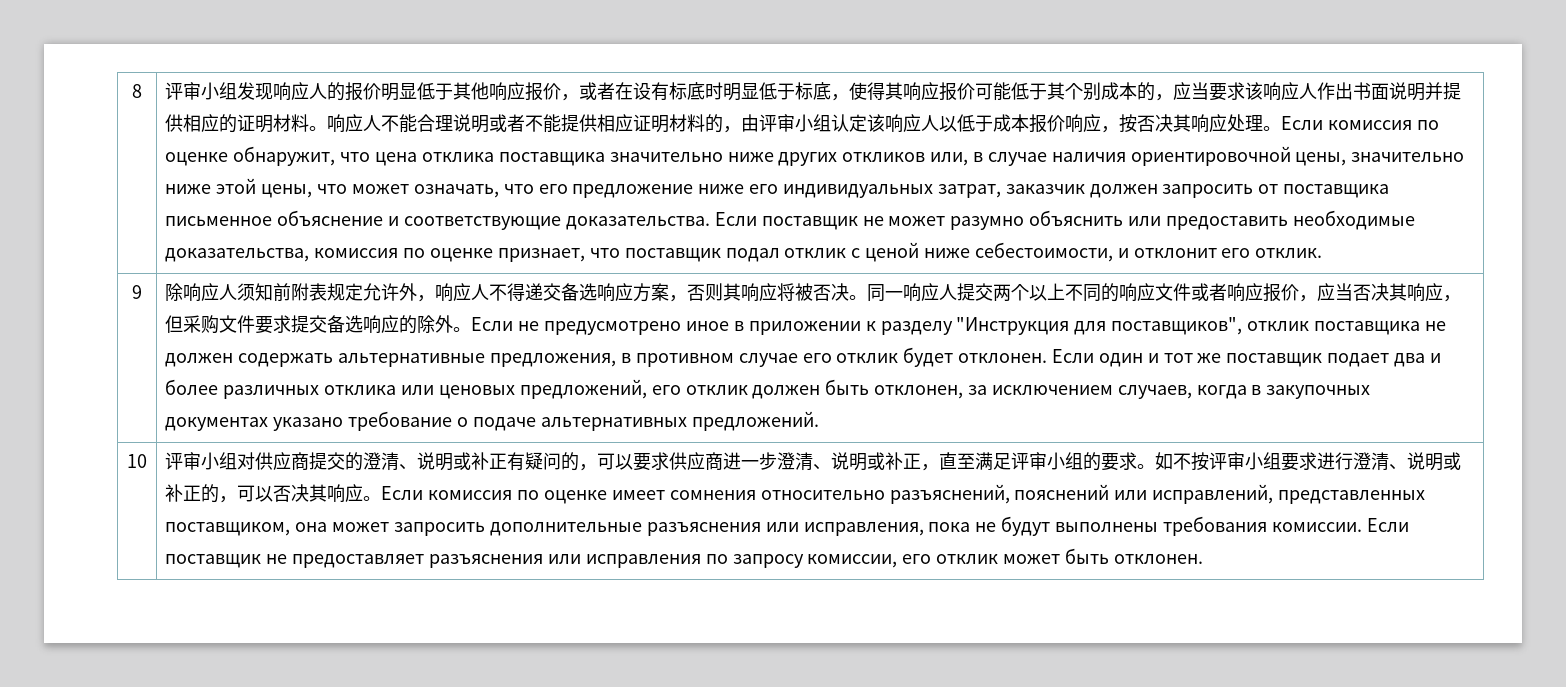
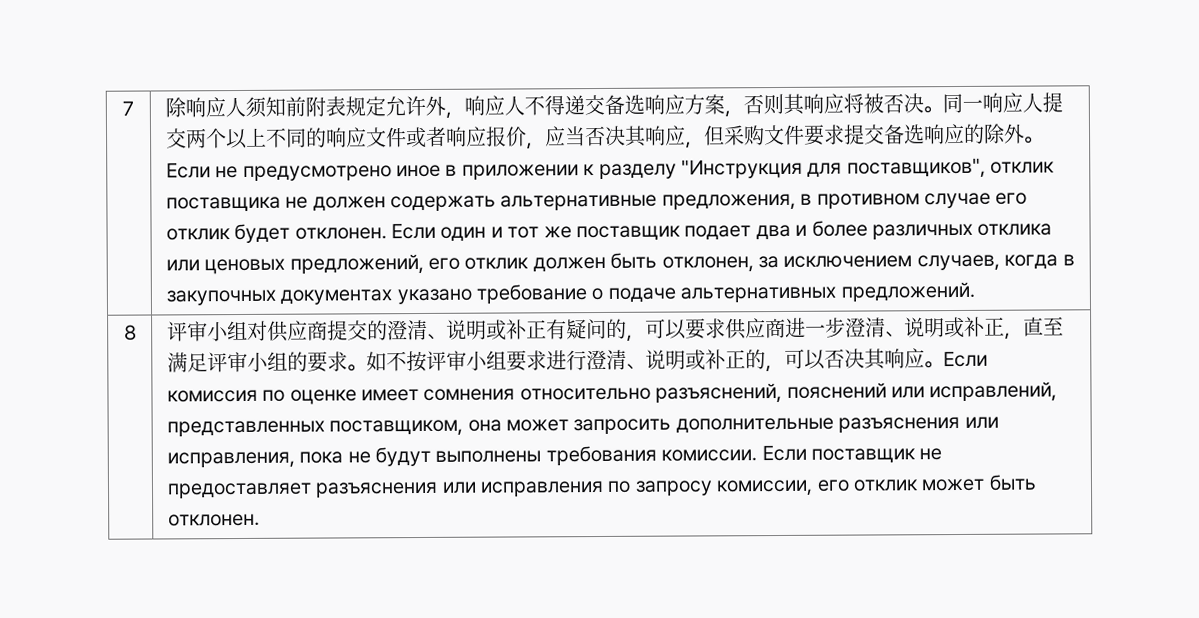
- 8 | 评审小组发现响应人的报价明显低于其他响应报价，或者在设有标底时明显低于标底，使得其响应报价可能低于其个别成本的，应当要求该响应人作出书面说明并提供相应的证明材料。响应人不能合理说明或者不能提供相应证明材料的，由评审小组认定该响应人以低于成本报价响应，按否决其响应处理。Если комиссия по оценке обнаружит, что цена отклика поставщика значительно ниже других откликов или, в случае наличия ориентировочной цены, значительно ниже этой цены, что может означать, что его предложение ниже его индивидуальных затрат, заказчик должен запросить от поставщика письменное объяснение и соответствующие доказательства. Если поставщик не может разумно объяснить или предоставить необходимые доказательства, комиссия по оценке признает, что поставщик подал отклик с ценой ниже себестоимости, и отклонит его отклик.
- 9
+ 7
- 10
+ 8

